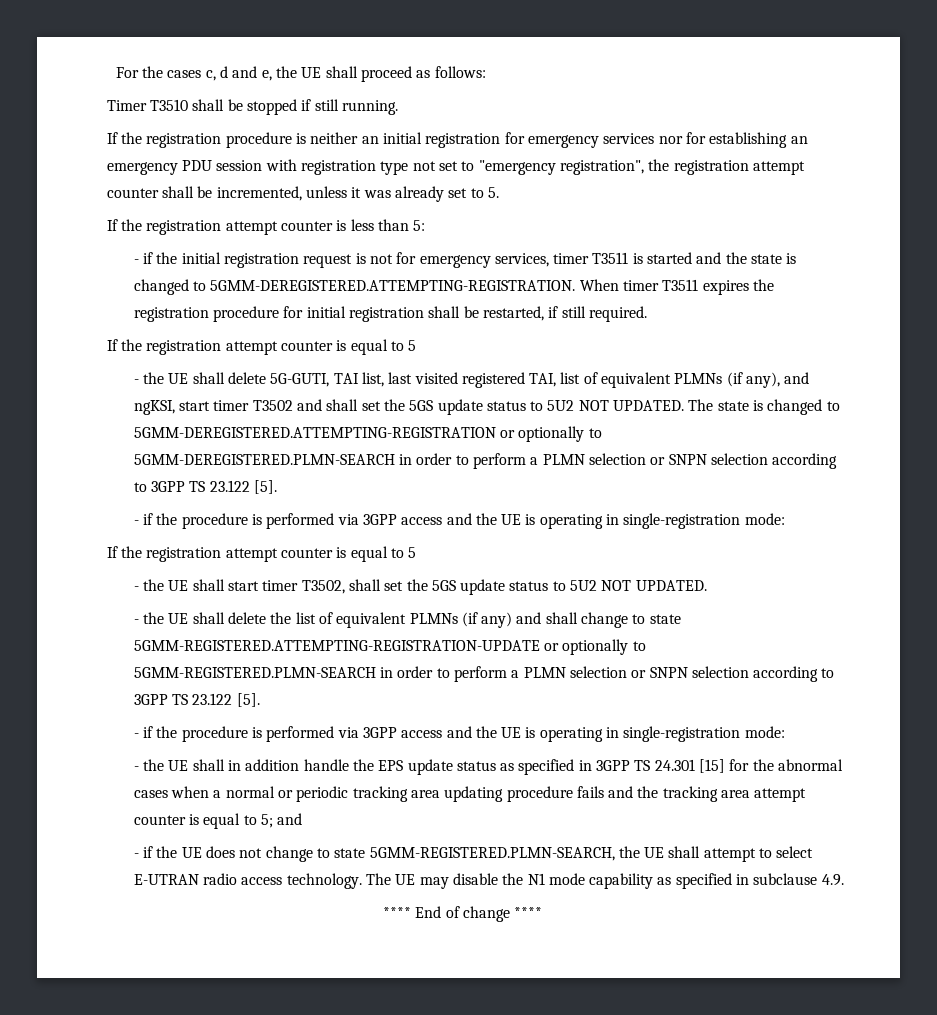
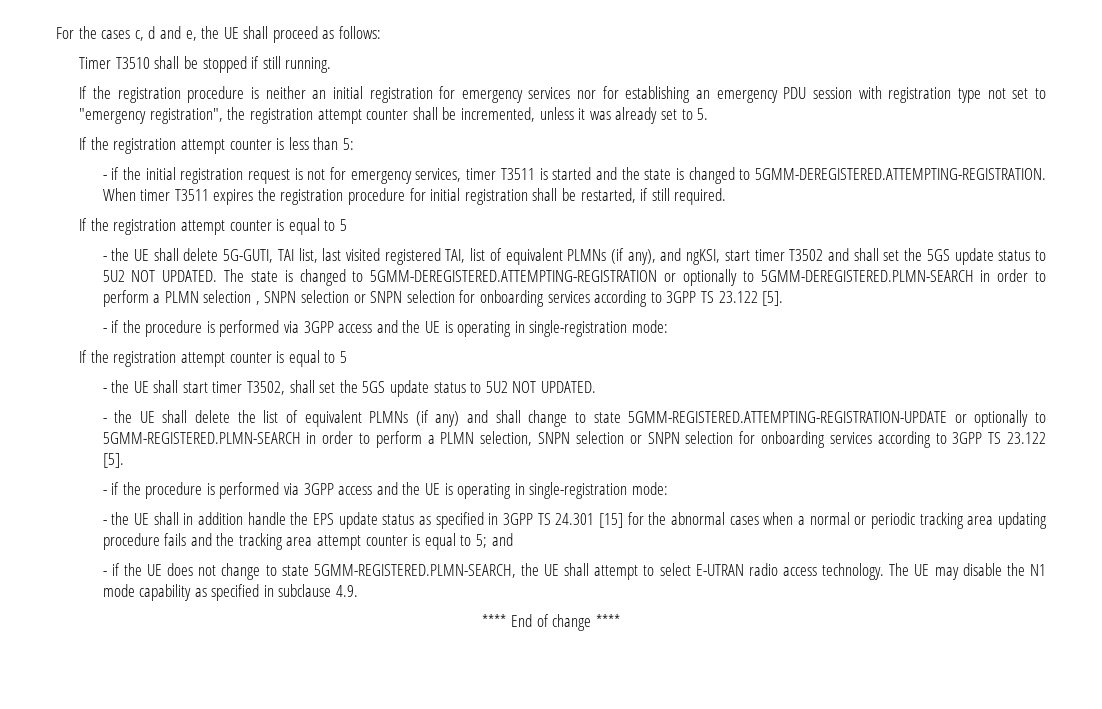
- The state is changed to 5GMM-DEREGISTERED.ATTEMPTING-REGISTRATION or optionally to 5GMM-DEREGISTERED.PLMN-SEARCH in order to perform a PLMN selection or SNPN selection according to 3GPP TS 23.122 [5].
+ The state is changed to 5GMM-DEREGISTERED.ATTEMPTING-REGISTRATION or optionally to 5GMM-DEREGISTERED.PLMN-SEARCH in order to perform a PLMN selection , SNPN selection or SNPN selection for onboarding services according to 3GPP TS 23.122 [5].
- - the UE shall delete the list of equivalent PLMNs (if any) and shall change to state 5GMM-REGISTERED.ATTEMPTING-REGISTRATION-UPDATE or optionally to 5GMM-REGISTERED.PLMN-SEARCH in order to perform a PLMN selection or SNPN selection according to 3GPP TS 23.122 [5].
+ - the UE shall delete the list of equivalent PLMNs (if any) and shall change to state 5GMM-REGISTERED.ATTEMPTING-REGISTRATION-UPDATE or optionally to 5GMM-REGISTERED.PLMN-SEARCH in order to perform a PLMN selection, SNPN selection or SNPN selection for onboarding services according to 3GPP TS 23.122 [5].

